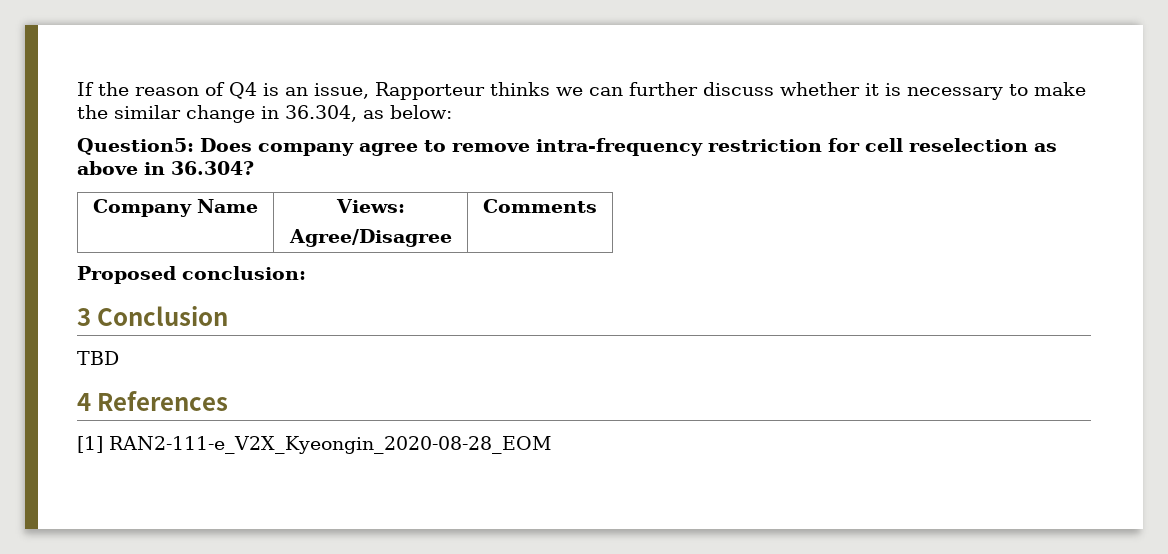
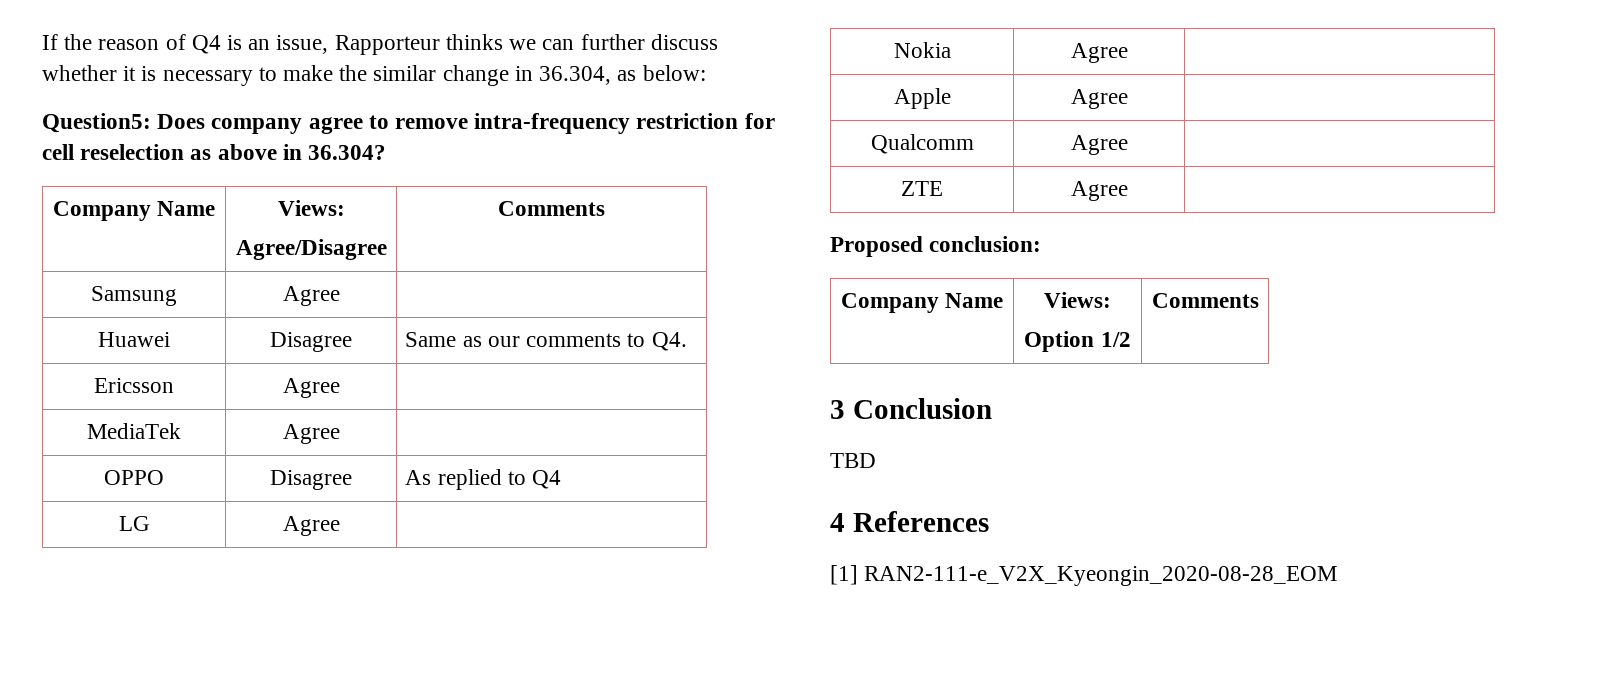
+ Samsung | Agree |
+ Huawei | Disagree | Same as our comments to Q4.
+ Ericsson | Agree |
+ MediaTek | Agree |
+ OPPO | Disagree | As replied to Q4
+ LG | Agree |
+ Nokia | Agree |
+ Apple | Agree |
+ Qualcomm | Agree |
+ ZTE | Agree |
  Proposed conclusion:
+ Company Name | Views:
+ Option 1/2 | Comments

